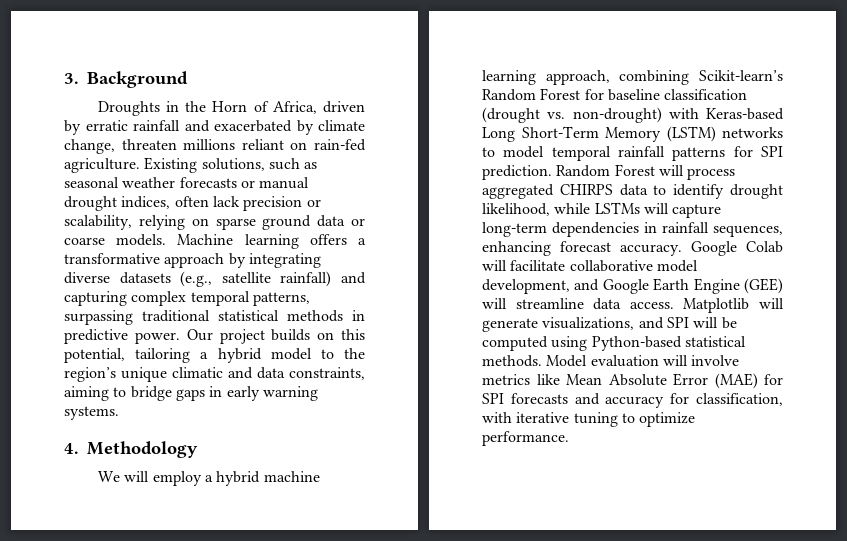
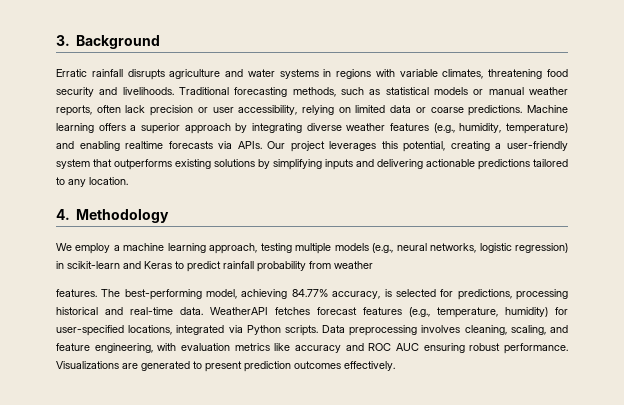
- Droughts in the Horn of Africa, driven by erratic rainfall and exacerbated by climate change, threaten millions reliant on rain-fed agriculture. Existing solutions, such as seasonal weather forecasts or manual drought indices, often lack precision or scalability, relying on sparse ground data or coarse models.
+ Erratic rainfall disrupts agriculture and water systems in regions with variable climates, threatening food security and livelihoods. Traditional forecasting methods, such as statistical models or manual weather reports, often lack precision or user accessibility, relying on limited data or coarse predictions.
- Machine learning offers a transformative approach by integrating diverse datasets (e.g., satellite rainfall) and capturing complex temporal patterns, surpassing traditional statistical methods in predictive power. Our project builds on this potential, tailoring a hybrid model to the region’s unique climatic and data constraints, aiming to bridge gaps in early warning systems.
+ Machine learning offers a superior approach by integrating diverse weather features (e.g., humidity, temperature) and enabling realtime forecasts via APIs. Our project leverages this potential, creating a user-friendly system that outperforms existing solutions by simplifying inputs and delivering actionable predictions tailored to any location.
- We will employ a hybrid machine learning approach, combining Scikit-learn’s Random Forest for baseline classification (drought vs. non-drought) with Keras-based Long Short-Term Memory (LSTM) networks to model temporal rainfall patterns for SPI prediction. Random Forest will process aggregated CHIRPS data to identify drought likelihood, while LSTMs will capture long-term dependencies in rainfall sequences, enhancing forecast accuracy. Google Colab will facilitate collaborative model development, and Google Earth Engine (GEE) will streamline data access. Matplotlib will generate visualizations, and SPI will be computed using Python-based statistical methods. Model evaluation will involve metrics like Mean Absolute Error (MAE) for SPI forecasts and accuracy for classification, with iterative tuning to optimize performance.
+ We employ a machine learning approach, testing multiple models (e.g., neural networks, logistic regression) in scikit-learn and Keras to predict rainfall probability from weather
+ features. The best-performing model, achieving 84.77% accuracy, is selected for predictions, processing historical and real-time data. WeatherAPI fetches forecast features (e.g., temperature, humidity) for user-specified locations, integrated via Python scripts. Data preprocessing involves cleaning, scaling, and feature engineering, with evaluation metrics like accuracy and ROC AUC ensuring robust performance. Visualizations are generated to present prediction outcomes effectively.

